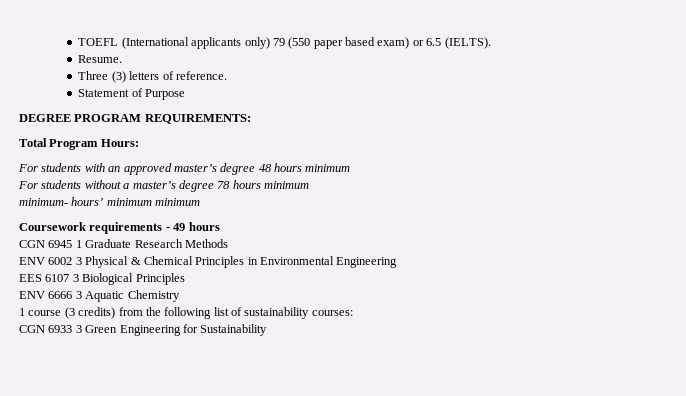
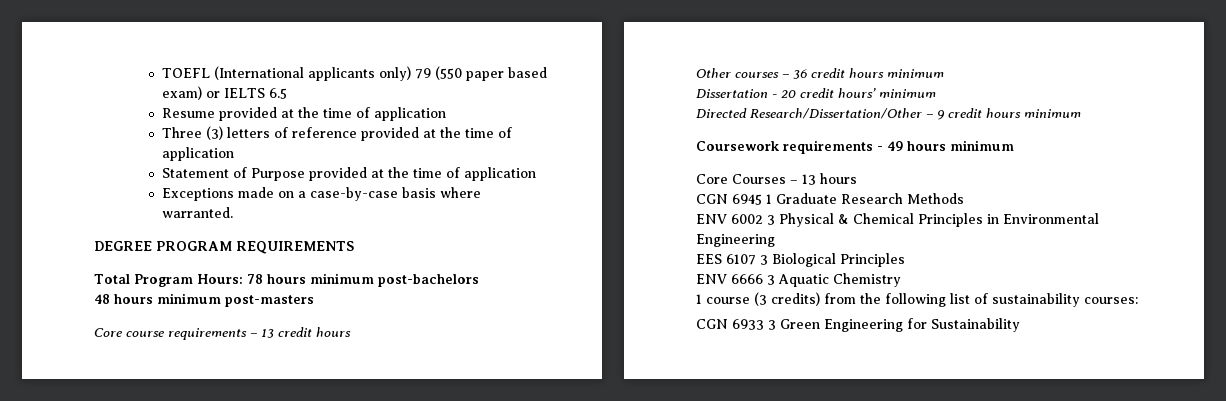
- TOEFL (International applicants only) 79 (550 paper based exam) or 6.5 (IELTS).
- Resume.
- Three (3) letters of reference.
- Statement of Purpose
+ TOEFL (International applicants only) 79 (550 paper based exam) or IELTS 6.5
+ Resume provided at the time of application
+ Three (3) letters of reference provided at the time of application
+ Statement of Purpose provided at the time of application
+ Exceptions made on a case-by-case basis where warranted.
- DEGREE PROGRAM REQUIREMENTS:
+ DEGREE PROGRAM REQUIREMENTS
- Total Program Hours:
- For students with an approved master’s degree 48 hours minimum
- For students without a master’s degree 78 hours minimum
- minimum- hours’ minimum minimum
+ Total Program Hours: 78 hours minimum post-bachelors
+ 48 hours minimum post-masters
+ Core course requirements – 13 credit hours
+ Other courses – 36 credit hours minimum
+ Dissertation - 20 credit hours’ minimum
+ Directed Research/Dissertation/Other – 9 credit hours minimum
- Coursework requirements - 49 hours
+ Coursework requirements - 49 hours minimum
+ Core Courses – 13 hours

